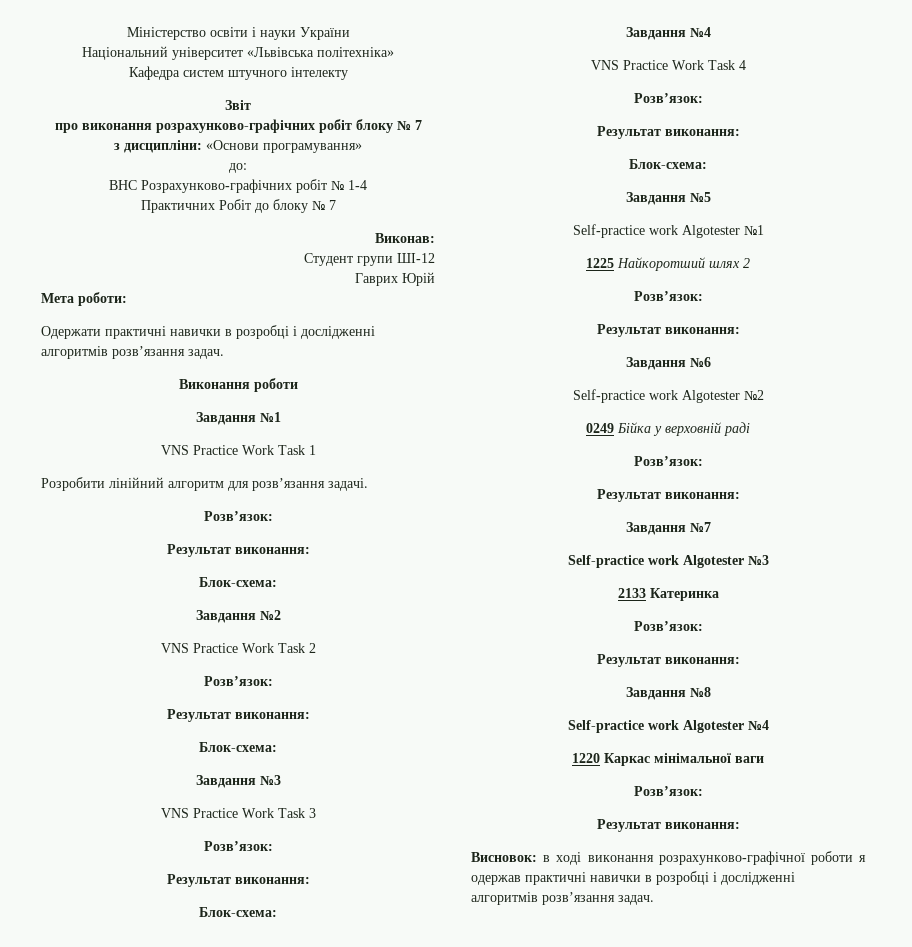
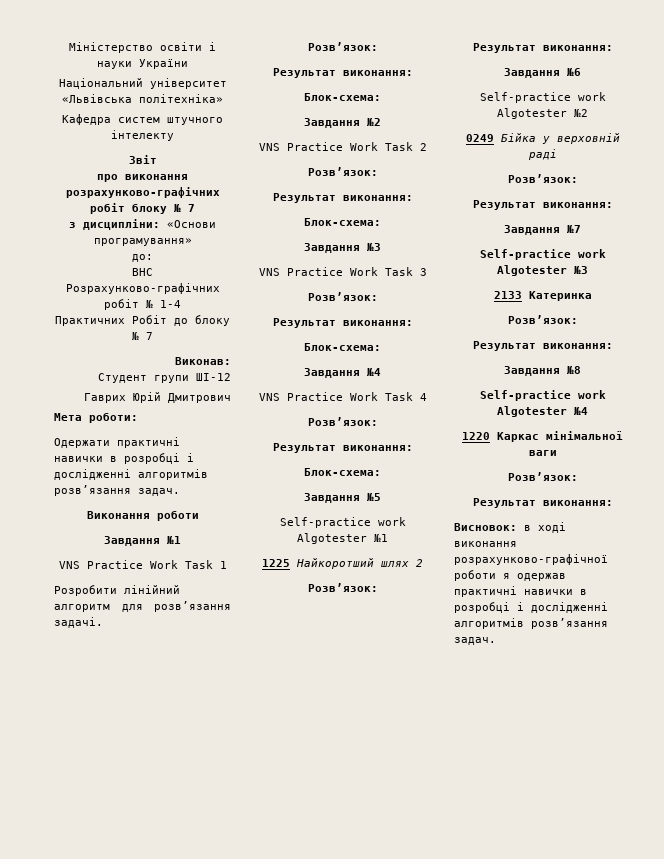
- Гаврих Юрій
+ Гаврих Юрій Дмитрович

